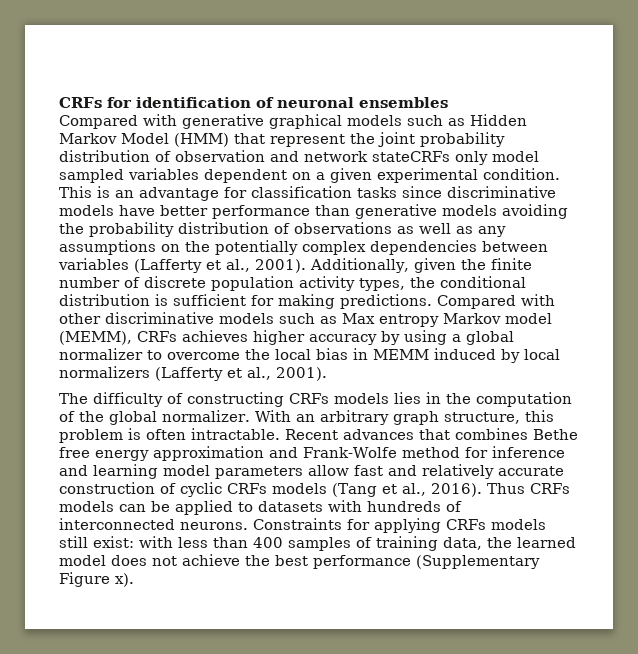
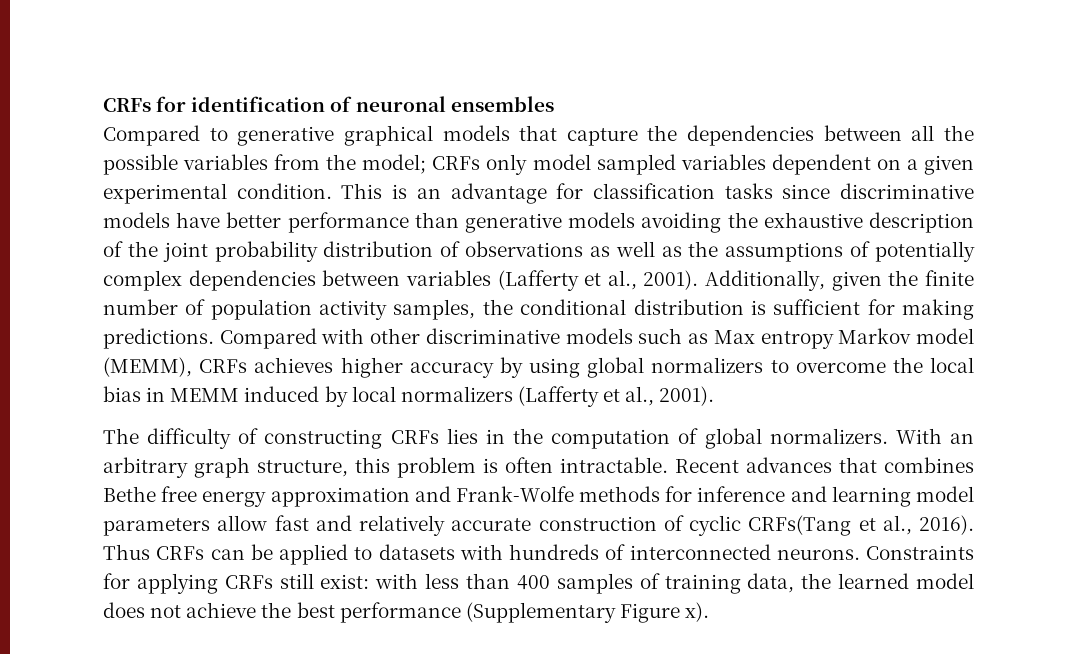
- Compared with generative graphical models such as Hidden Markov Model (HMM) that represent the joint probability distribution of observation and network stateCRFs only model sampled variables dependent on a given experimental condition.
+ Compared to generative graphical models that capture the dependencies between all the possible variables from the model; CRFs only model sampled variables dependent on a given experimental condition.
- This is an advantage for classification tasks since discriminative models have better performance than generative models avoiding the probability distribution of observations as well as any assumptions on the potentially complex dependencies between variables (Lafferty et al., 2001).
+ This is an advantage for classification tasks since discriminative models have better performance than generative models avoiding the exhaustive description of the joint probability distribution of observations as well as the assumptions of potentially complex dependencies between variables (Lafferty et al., 2001).
- Additionally, given the finite number of discrete population activity types, the conditional distribution is sufficient for making predictions.
+ Additionally, given the finite number of population activity samples, the conditional distribution is sufficient for making predictions.
- Compared with other discriminative models such as Max entropy Markov model (MEMM), CRFs achieves higher accuracy by using a global normalizer to overcome the local bias in MEMM induced by local normalizers (Lafferty et al., 2001).
+ Compared with other discriminative models such as Max entropy Markov model (MEMM), CRFs achieves higher accuracy by using global normalizers to overcome the local bias in MEMM induced by local normalizers (Lafferty et al., 2001).
- The difficulty of constructing CRFs models lies in the computation of the global normalizer.
+ The difficulty of constructing CRFs lies in the computation of global normalizers.
- Recent advances that combines Bethe free energy approximation and Frank-Wolfe method for inference and learning model parameters allow fast and relatively accurate construction of cyclic CRFs models (Tang et al., 2016).
+ Recent advances that combines Bethe free energy approximation and Frank-Wolfe methods for inference and learning model parameters allow fast and relatively accurate construction of cyclic CRFs(Tang et al., 2016).
- Thus CRFs models can be applied to datasets with hundreds of interconnected neurons.
+ Thus CRFs can be applied to datasets with hundreds of interconnected neurons.
- Constraints for applying CRFs models still exist: with less than 400 samples of training data, the learned model does not achieve the best performance (Supplementary Figure x).
+ Constraints for applying CRFs still exist: with less than 400 samples of training data, the learned model does not achieve the best performance (Supplementary Figure x).

